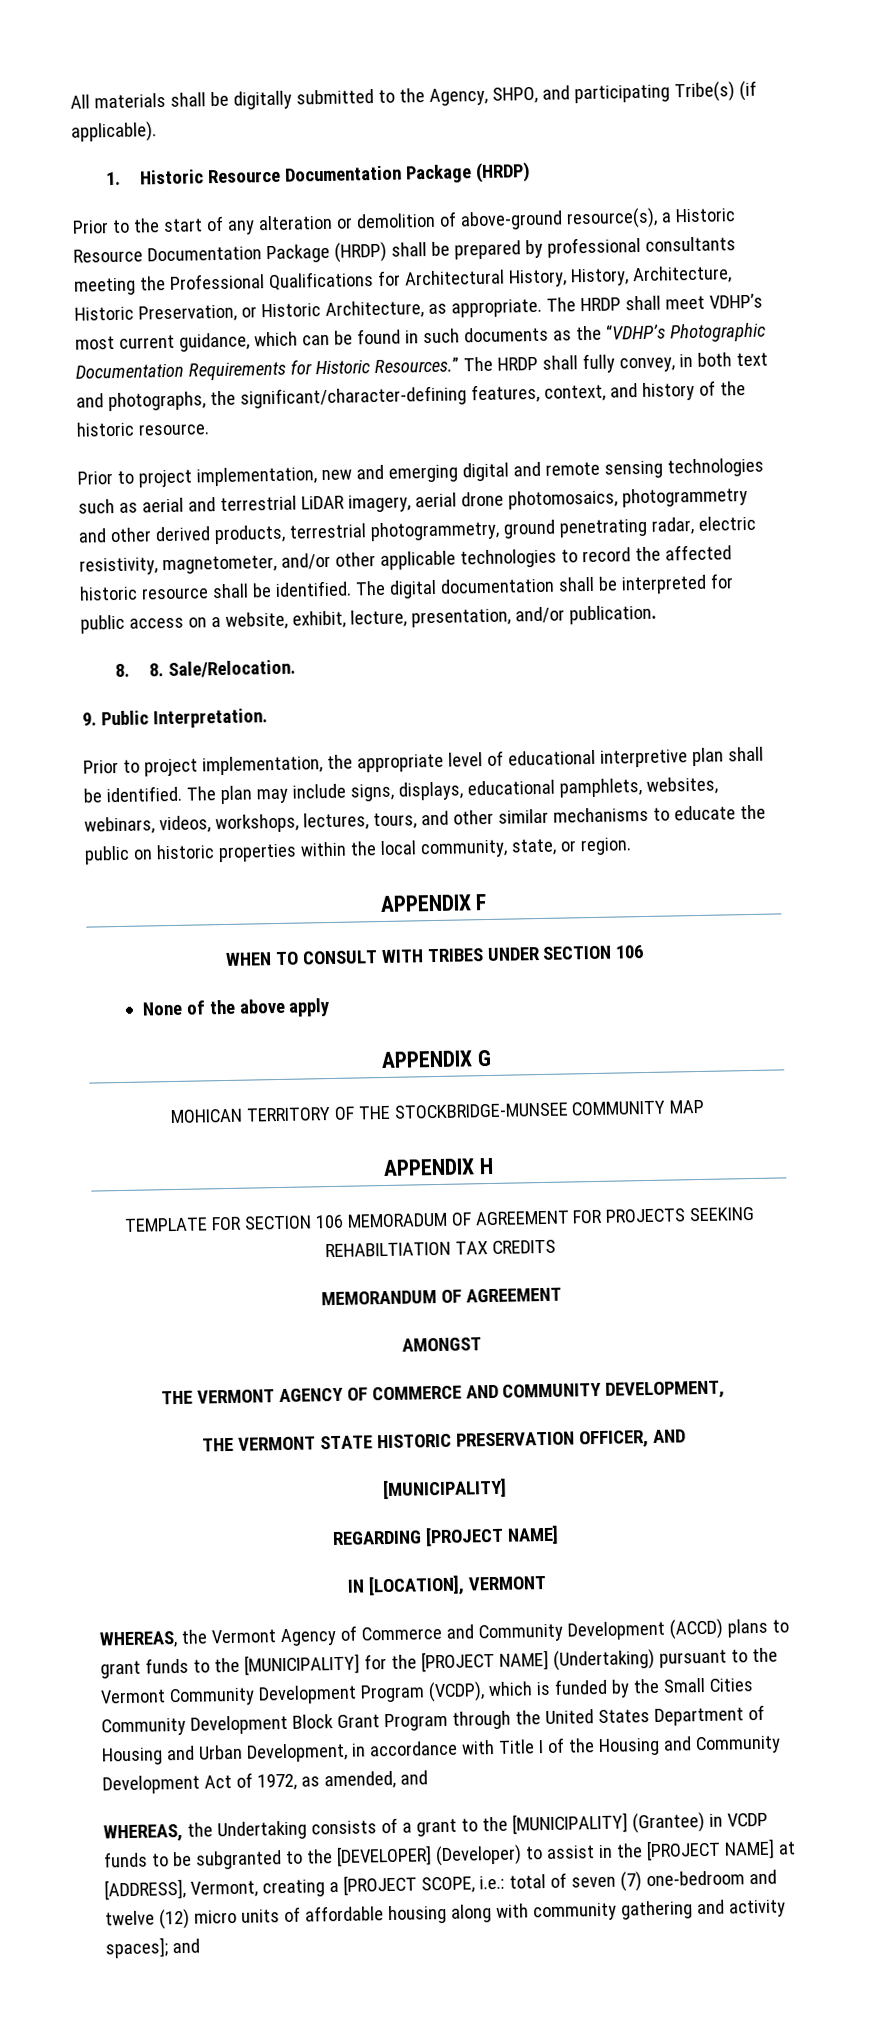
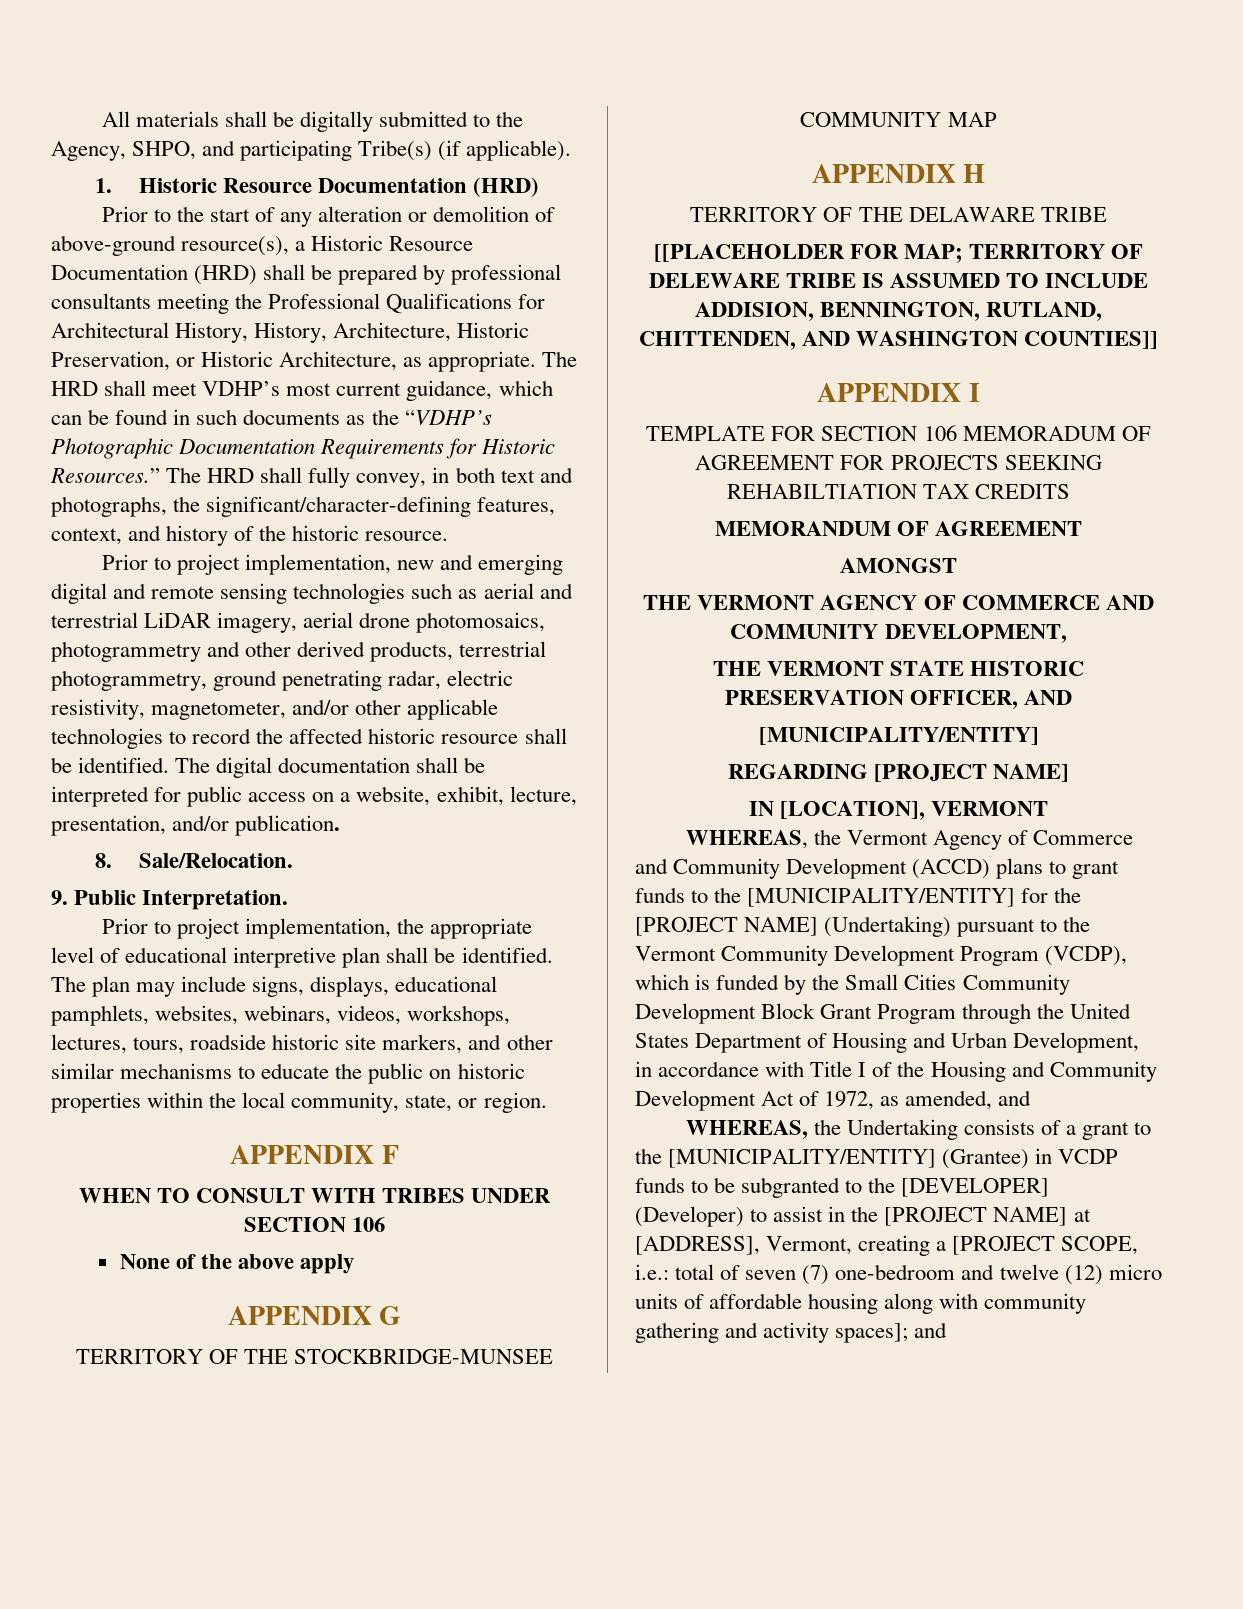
- 1. Historic Resource Documentation Package (HRDP)
+ 1. Historic Resource Documentation (HRD)
- Prior to the start of any alteration or demolition of above-ground resource(s), a Historic Resource Documentation Package (HRDP) shall be prepared by professional consultants meeting the Professional Qualifications for Architectural History, History, Architecture, Historic Preservation, or Historic Architecture, as appropriate.
+ Prior to the start of any alteration or demolition of above-ground resource(s), a Historic Resource Documentation (HRD) shall be prepared by professional consultants meeting the Professional Qualifications for Architectural History, History, Architecture, Historic Preservation, or Historic Architecture, as appropriate.
- The HRDP shall meet VDHP’s most current guidance, which can be found in such documents as the “VDHP’s Photographic Documentation Requirements for Historic Resources.”
+ The HRD shall meet VDHP’s most current guidance, which can be found in such documents as the “VDHP’s Photographic Documentation Requirements for Historic Resources.”
- The HRDP shall fully convey, in both text and photographs, the significant/character-defining features, context, and history of the historic resource.
+ The HRD shall fully convey, in both text and photographs, the significant/character-defining features, context, and history of the historic resource.
- 8. 8. Sale/Relocation.
+ 8. Sale/Relocation.
- The plan may include signs, displays, educational pamphlets, websites, webinars, videos, workshops, lectures, tours, and other similar mechanisms to educate the public on historic properties within the local community, state, or region.
+ The plan may include signs, displays, educational pamphlets, websites, webinars, videos, workshops, lectures, tours, roadside historic site markers, and other similar mechanisms to educate the public on historic properties within the local community, state, or region.
- MOHICAN TERRITORY OF THE STOCKBRIDGE-MUNSEE COMMUNITY MAP
+ TERRITORY OF THE STOCKBRIDGE-MUNSEE COMMUNITY MAP
+ TERRITORY OF THE DELAWARE TRIBE
+ [[PLACEHOLDER FOR MAP; TERRITORY OF DELEWARE TRIBE IS ASSUMED TO INCLUDE ADDISION, BENNINGTON, RUTLAND, CHITTENDEN, AND WASHINGTON COUNTIES]]
+ APPENDIX I
  THE VERMONT STATE HISTORIC PRESERVATION OFFICER, AND
- [MUNICIPALITY]
+ [MUNICIPALITY/ENTITY]
- WHEREAS, the Vermont Agency of Commerce and Community Development (ACCD) plans to grant funds to the [MUNICIPALITY] for the [PROJECT NAME] (Undertaking) pursuant to the Vermont Community Development Program (VCDP), which is funded by the Small Cities Community Development Block Grant Program through the United States Department of Housing and Urban Development, in accordance with Title I of the Housing and Community Development Act of 1972, as amended, and
+ WHEREAS, the Vermont Agency of Commerce and Community Development (ACCD) plans to grant funds to the [MUNICIPALITY/ENTITY] for the [PROJECT NAME] (Undertaking) pursuant to the Vermont Community Development Program (VCDP), which is funded by the Small Cities Community Development Block Grant Program through the United States Department of Housing and Urban Development, in accordance with Title I of the Housing and Community Development Act of 1972, as amended, and
- WHEREAS, the Undertaking consists of a grant to the [MUNICIPALITY] (Grantee) in VCDP funds to be subgranted to the [DEVELOPER] (Developer) to assist in the [PROJECT NAME] at [ADDRESS], Vermont, creating a [PROJECT SCOPE, i.e.: total of seven (7) one-bedroom and twelve (12) micro units of affordable housing along with community gathering and activity spaces]; and
+ WHEREAS, the Undertaking consists of a grant to the [MUNICIPALITY/ENTITY] (Grantee) in VCDP funds to be subgranted to the [DEVELOPER] (Developer) to assist in the [PROJECT NAME] at [ADDRESS], Vermont, creating a [PROJECT SCOPE, i.e.: total of seven (7) one-bedroom and twelve (12) micro units of affordable housing along with community gathering and activity spaces]; and

